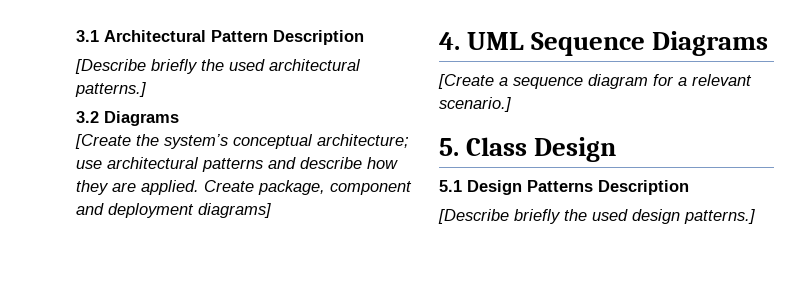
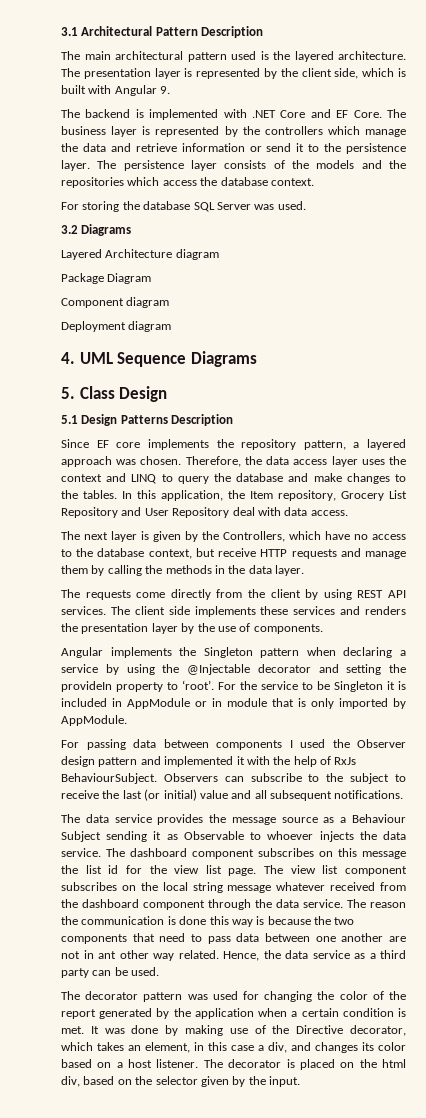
- [Describe briefly the used architectural patterns.]
+ The main architectural pattern used is the layered architecture. The presentation layer is represented by the client side, which is built with Angular 9.
+ The backend is implemented with .NET Core and EF Core. The business layer is represented by the controllers which manage the data and retrieve information or send it to the persistence layer. The persistence layer consists of the models and the repositories which access the database context.
+ For storing the database SQL Server was used.
  3.2 Diagrams
- [Create the system’s conceptual architecture; use architectural patterns and describe how they are applied. Create package, component and deployment diagrams]
+ Layered Architecture diagram
+ Package Diagram
+ Component diagram
+ Deployment diagram
  4. UML Sequence Diagrams
- [Create a sequence diagram for a relevant scenario.]
- [Describe briefly the used design patterns.]
+ Since EF core implements the repository pattern, a layered approach was chosen. Therefore, the data access layer uses the context and LINQ to query the database and make changes to the tables. In this application, the Item repository, Grocery List Repository and User Repository deal with data access.
+ The next layer is given by the Controllers, which have no access to the database context, but receive HTTP requests and manage them by calling the methods in the data layer.
+ The requests come directly from the client by using REST API services. The client side implements these services and renders the presentation layer by the use of components.
+ Angular implements the Singleton pattern when declaring a service by using the @Injectable decorator and setting the provideIn property to ‘root’. For the service to be Singleton it is included in AppModule or in module that is only imported by AppModule.
+ For passing data between components I used the Observer design pattern and implemented it with the help of RxJs BehaviourSubject. Observers can subscribe to the subject to receive the last (or initial) value and all subsequent notifications.
+ The data service provides the message source as a Behaviour Subject sending it as Observable to whoever injects the data service. The dashboard component subscribes on this message the list id for the view list page. The view list component subscribes on the local string message whatever received from the dashboard component through the data service. The reason the communication is done this way is because the two components that need to pass data between one another are not in ant other way related. Hence, the data service as a third party can be used.
+ The decorator pattern was used for changing the color of the report generated by the application when a certain condition is met. It was done by making use of the Directive decorator, which takes an element, in this case a div, and changes its color based on a host listener. The decorator is placed on the html div, based on the selector given by the input.

